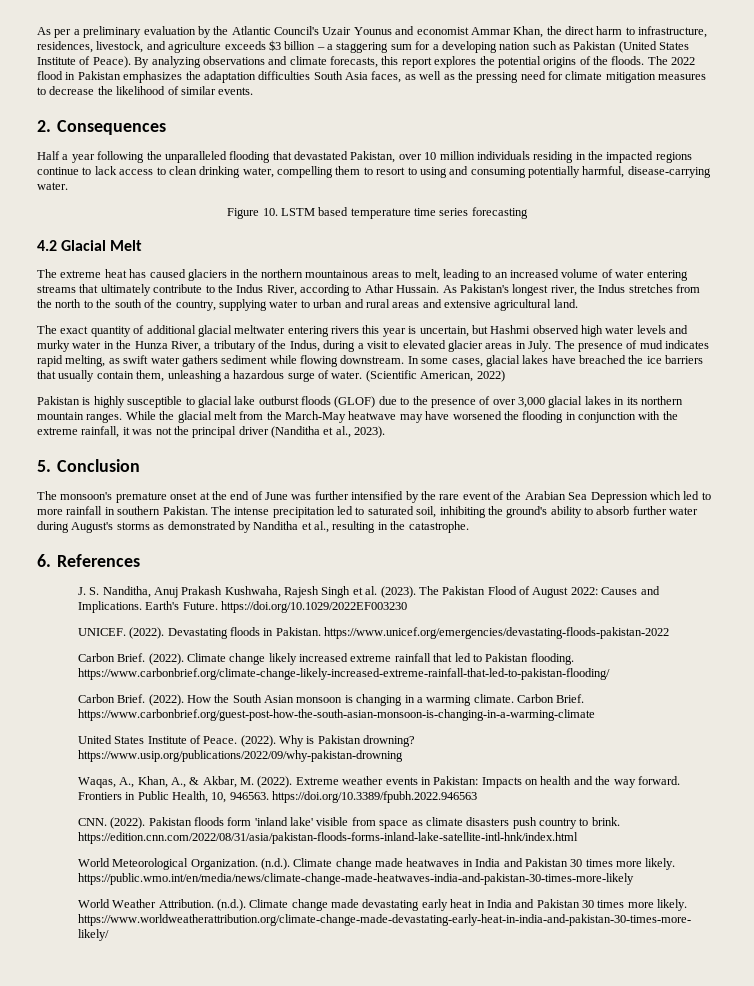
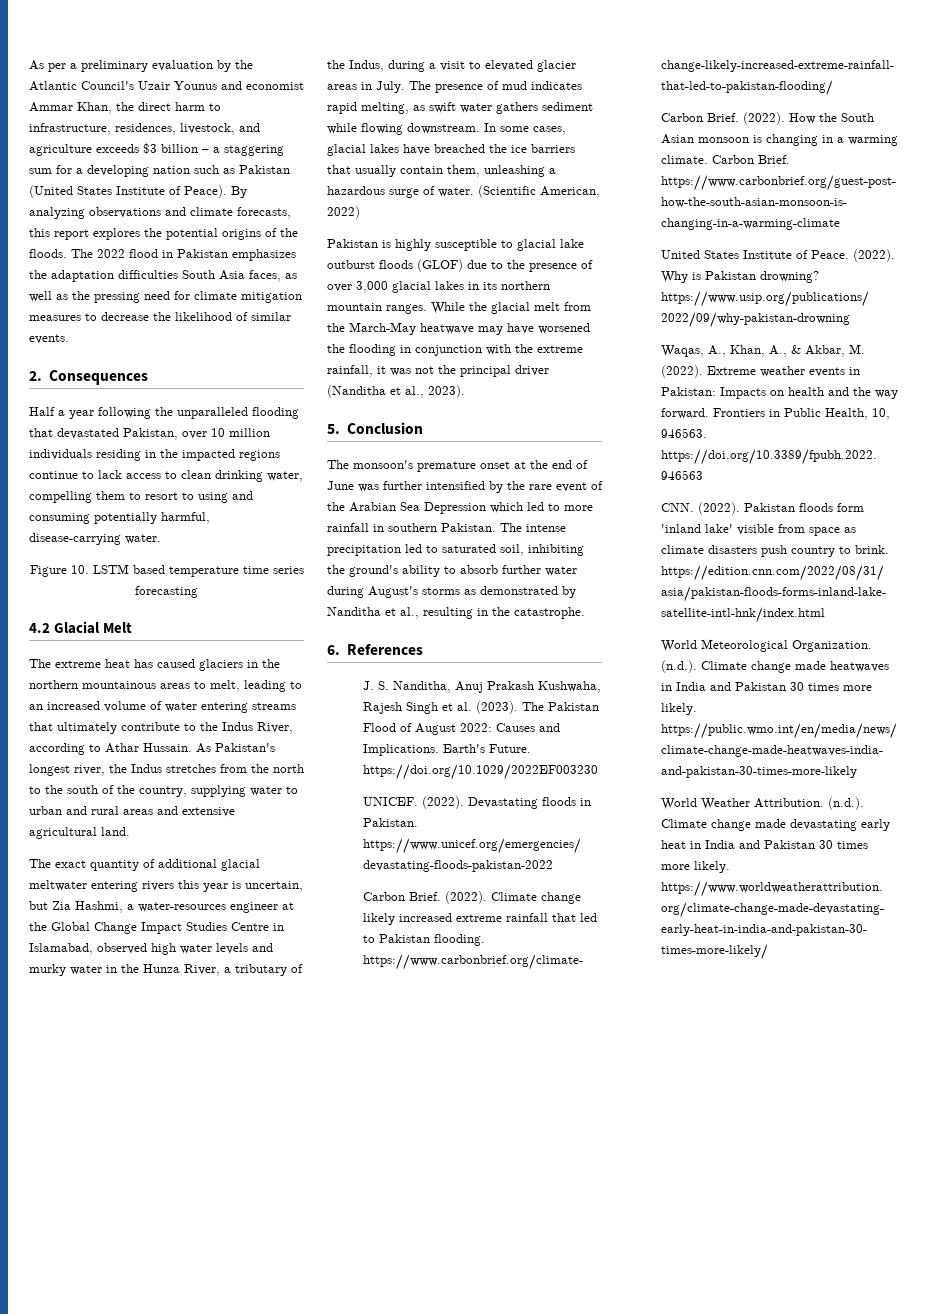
- The exact quantity of additional glacial meltwater entering rivers this year is uncertain, but Hashmi observed high water levels and murky water in the Hunza River, a tributary of the Indus, during a visit to elevated glacier areas in July.
+ The exact quantity of additional glacial meltwater entering rivers this year is uncertain, but Zia Hashmi, a water-resources engineer at the Global Change Impact Studies Centre in Islamabad, observed high water levels and murky water in the Hunza River, a tributary of the Indus, during a visit to elevated glacier areas in July.

